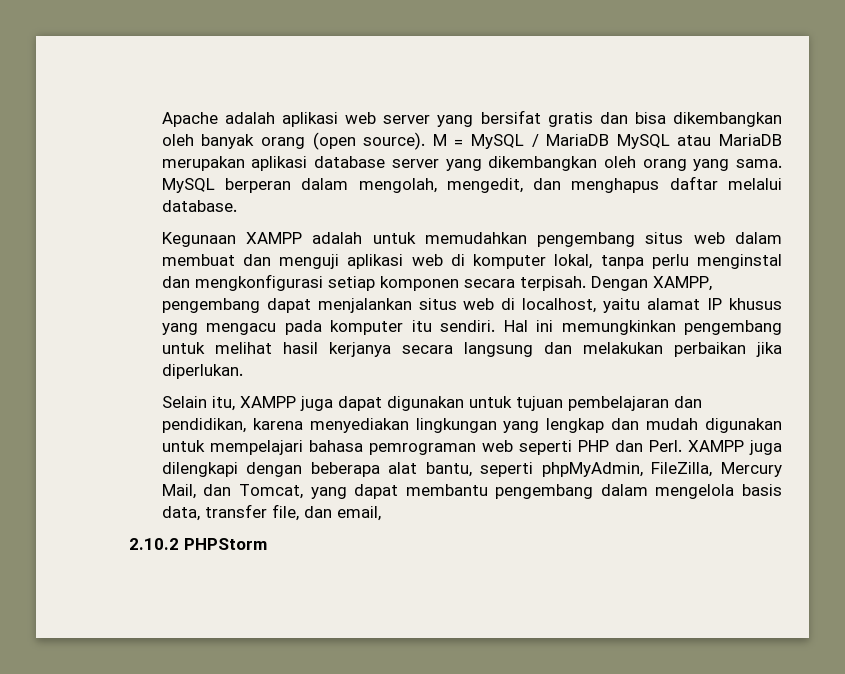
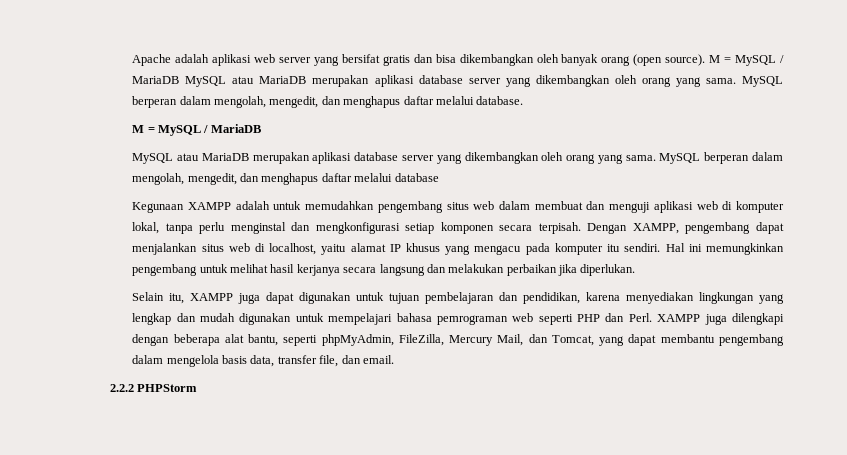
  MySQL berperan dalam mengolah, mengedit, dan menghapus daftar melalui database.
+ M = MySQL / MariaDB
+ MySQL atau MariaDB merupakan aplikasi database server yang dikembangkan oleh orang yang sama. MySQL berperan dalam mengolah, mengedit, dan menghapus daftar melalui database
- XAMPP juga dilengkapi dengan beberapa alat bantu, seperti phpMyAdmin, FileZilla, Mercury Mail, dan Tomcat, yang dapat membantu pengembang dalam mengelola basis data, transfer file, dan email,
- 2.10.2 PHPStorm
+ XAMPP juga dilengkapi dengan beberapa alat bantu, seperti phpMyAdmin, FileZilla, Mercury Mail, dan Tomcat, yang dapat membantu pengembang dalam mengelola basis data, transfer file, dan email.
+ 2.2.2 PHPStorm

